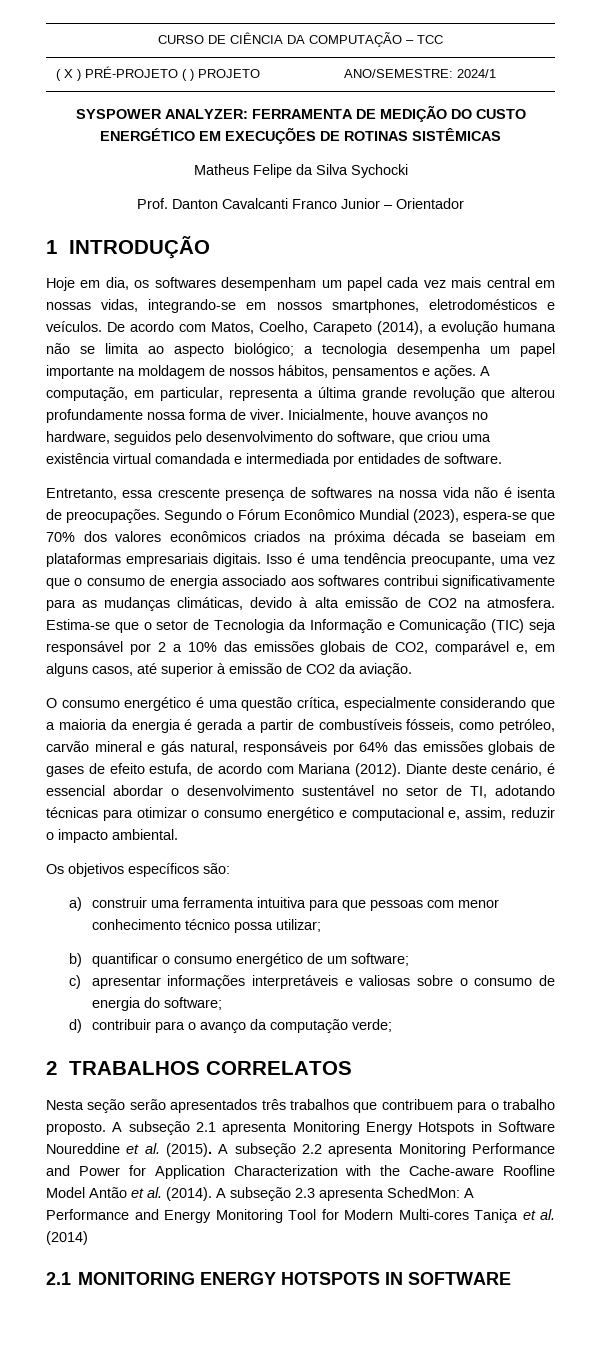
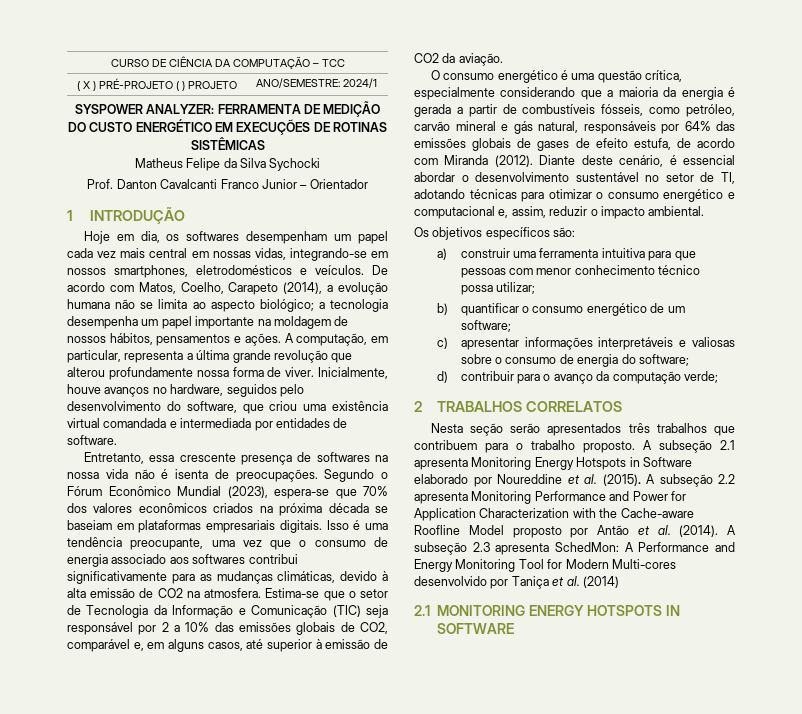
- O consumo energético é uma questão crítica, especialmente considerando que a maioria da energia é gerada a partir de combustíveis fósseis, como petróleo, carvão mineral e gás natural, responsáveis por 64% das emissões globais de gases de efeito estufa, de acordo com Mariana (2012).
+ O consumo energético é uma questão crítica, especialmente considerando que a maioria da energia é gerada a partir de combustíveis fósseis, como petróleo, carvão mineral e gás natural, responsáveis por 64% das emissões globais de gases de efeito estufa, de acordo com Miranda (2012).
- A subseção 2.1 apresenta Monitoring Energy Hotspots in Software Noureddine et al. (2015).
+ A subseção 2.1 apresenta Monitoring Energy Hotspots in Software elaborado por Noureddine et al. (2015).
- A subseção 2.2 apresenta Monitoring Performance and Power for Application Characterization with the Cache-aware Roofline Model Antão et al. (2014).
+ A subseção 2.2 apresenta Monitoring Performance and Power for Application Characterization with the Cache-aware Roofline Model proposto por Antão et al. (2014).
- A subseção 2.3 apresenta SchedMon: A Performance and Energy Monitoring Tool for Modern Multi-cores Taniça et al. (2014)
+ A subseção 2.3 apresenta SchedMon: A Performance and Energy Monitoring Tool for Modern Multi-cores desenvolvido por Taniça et al. (2014)

